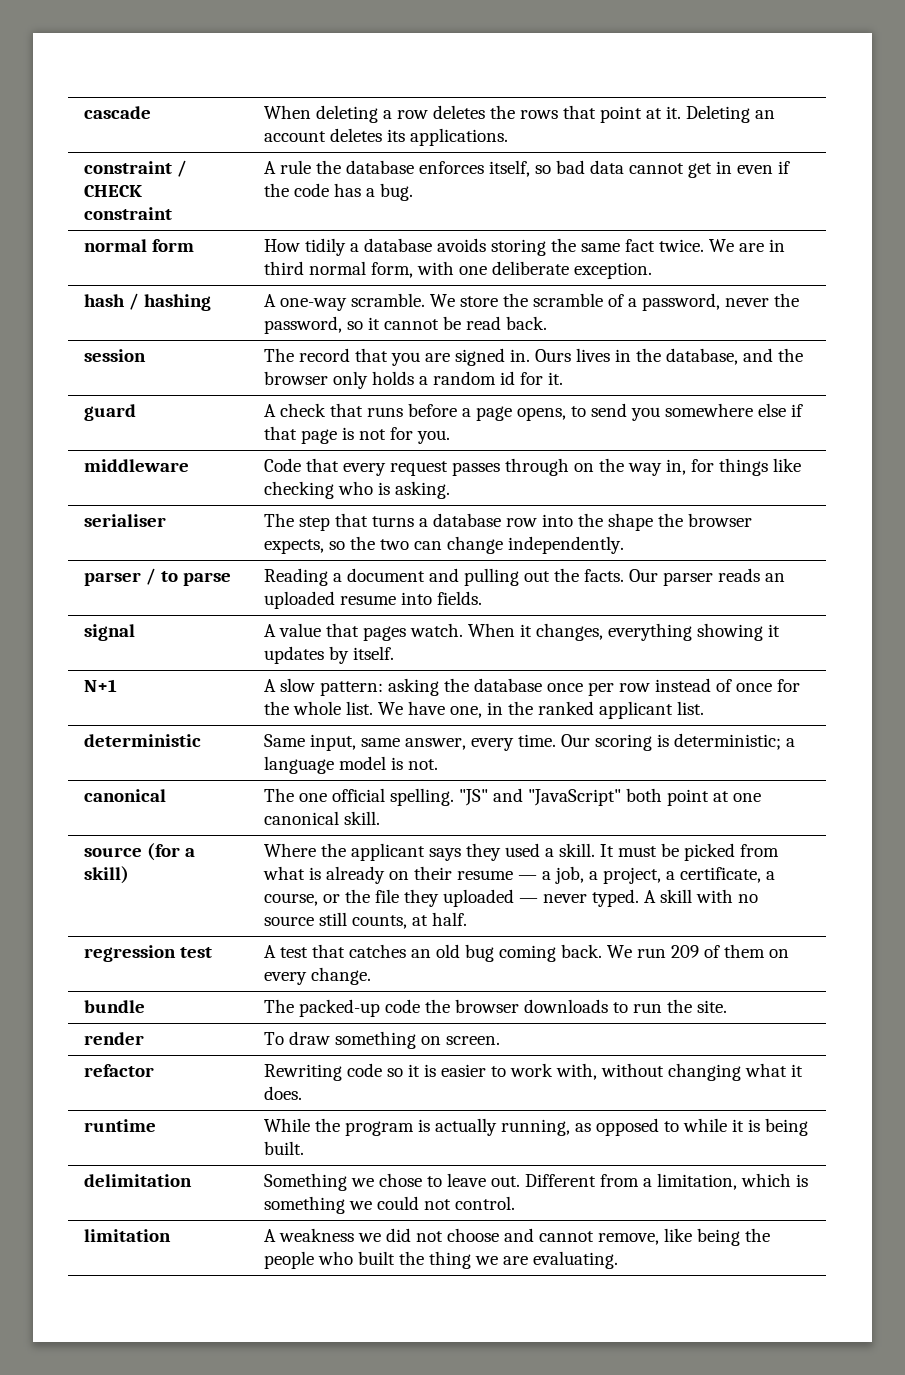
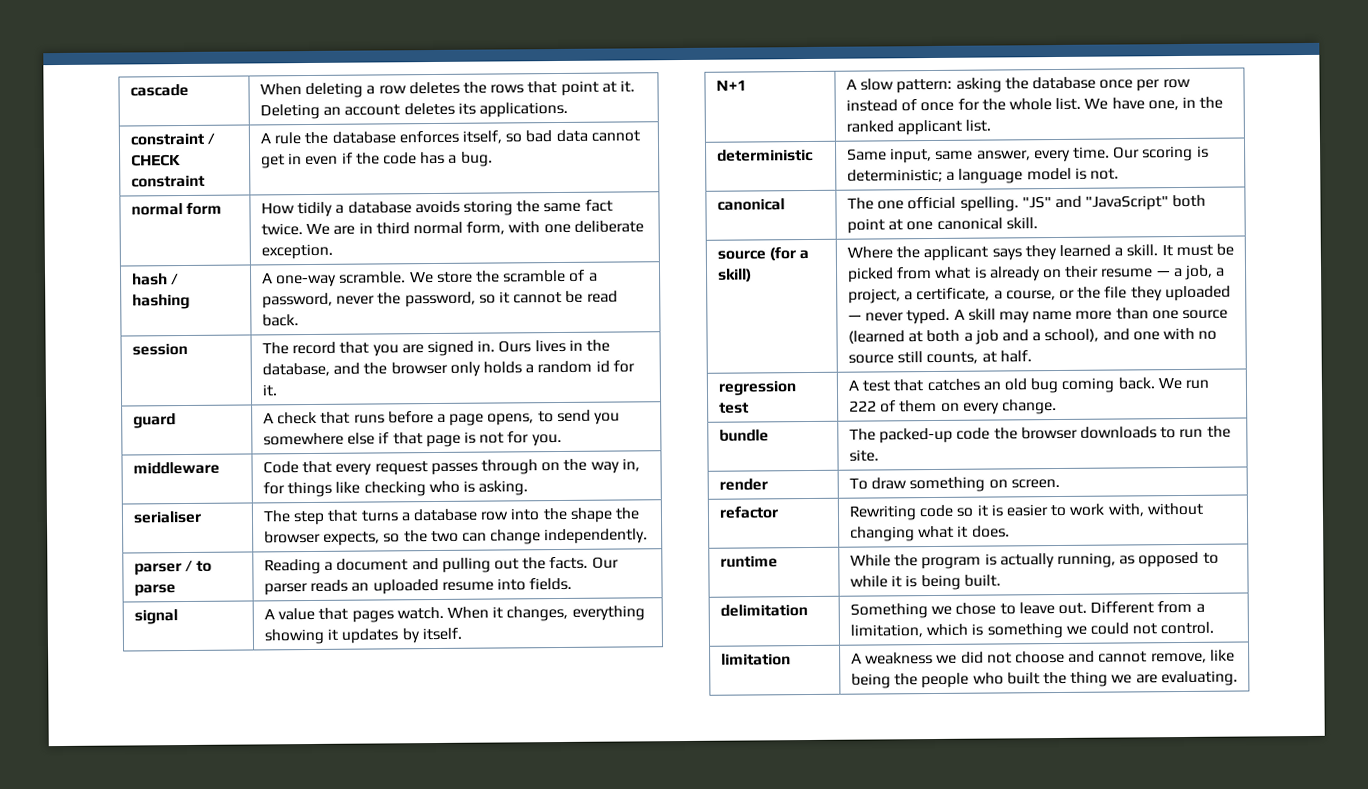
- Where the applicant says they used a skill.
+ Where the applicant says they learned a skill.
- A skill with no source still counts, at half.
+ A skill may name more than one source (learned at both a job and a school), and one with no source still counts, at half.
- regression test | A test that catches an old bug coming back. We run 209 of them on every change.
+ regression test | A test that catches an old bug coming back. We run 222 of them on every change.

